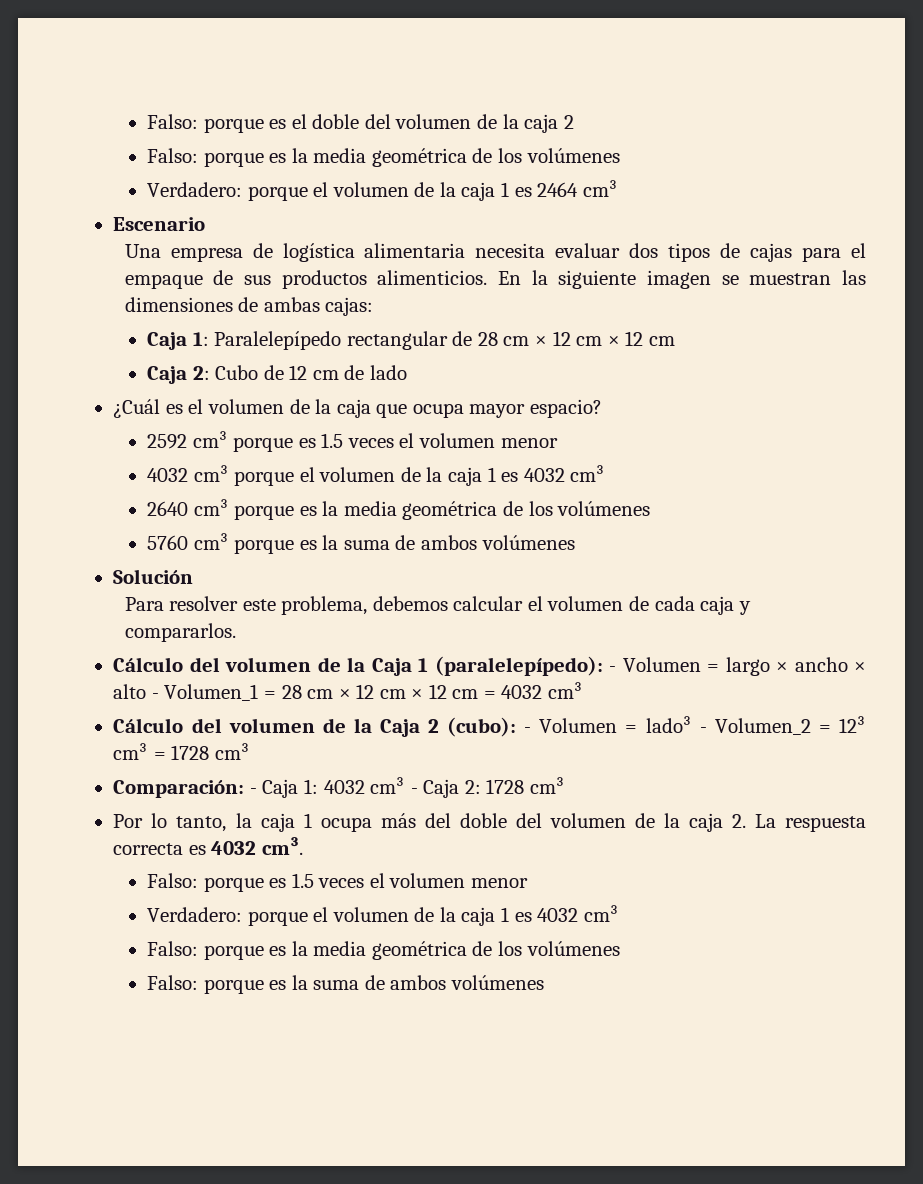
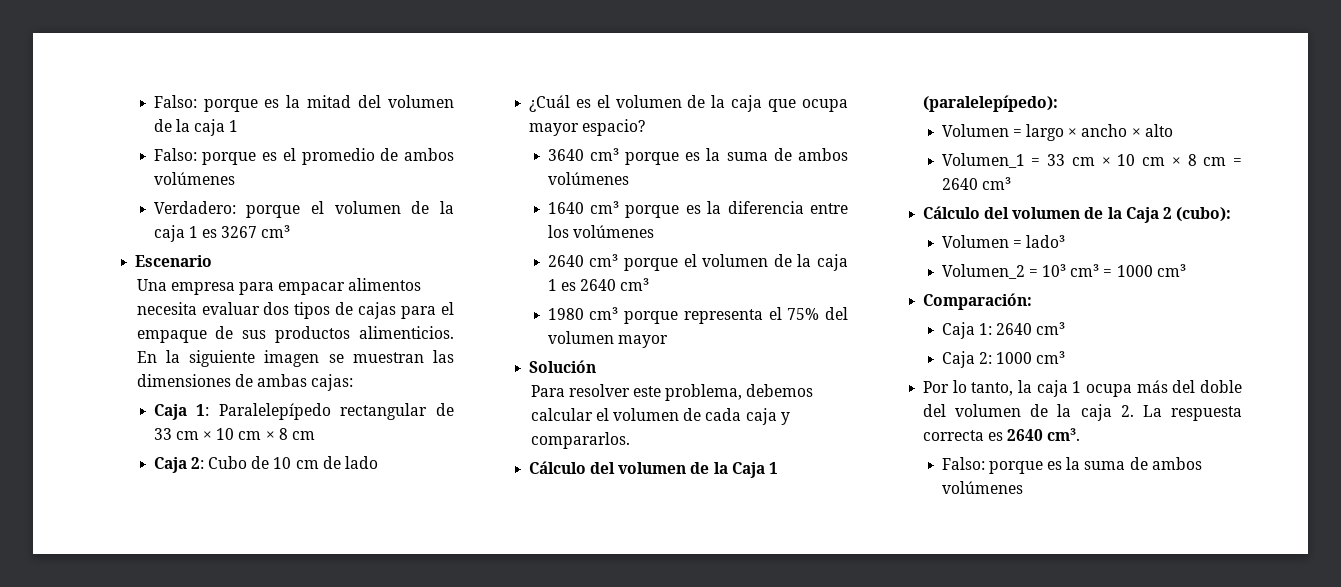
- Falso: porque es el doble del volumen de la caja 2
- Falso: porque es la media geométrica de los volúmenes
+ Falso: porque es la mitad del volumen de la caja 1
+ Falso: porque es el promedio de ambos volúmenes
- Verdadero: porque el volumen de la caja 1 es 2464 cm³
+ Verdadero: porque el volumen de la caja 1 es 3267 cm³
- Una empresa de logística alimentaria necesita evaluar dos tipos de cajas para el empaque de sus productos alimenticios.
+ Una empresa para empacar alimentos necesita evaluar dos tipos de cajas para el empaque de sus productos alimenticios.
- Caja 1: Paralelepípedo rectangular de 28 cm × 12 cm × 12 cm
+ Caja 1: Paralelepípedo rectangular de 33 cm × 10 cm × 8 cm
- Caja 2: Cubo de 12 cm de lado
+ Caja 2: Cubo de 10 cm de lado
- 2592 cm³ porque es 1.5 veces el volumen menor
- 4032 cm³ porque el volumen de la caja 1 es 4032 cm³
- 2640 cm³ porque es la media geométrica de los volúmenes
- 5760 cm³ porque es la suma de ambos volúmenes
+ 3640 cm³ porque es la suma de ambos volúmenes
+ 1640 cm³ porque es la diferencia entre los volúmenes
+ 2640 cm³ porque el volumen de la caja 1 es 2640 cm³
+ 1980 cm³ porque representa el 75% del volumen mayor
- Cálculo del volumen de la Caja 1 (paralelepípedo): - Volumen = largo × ancho × alto - Volumen_1 = 28 cm × 12 cm × 12 cm = 4032 cm³
+ Cálculo del volumen de la Caja 1 (paralelepípedo):
+ Volumen = largo × ancho × alto
+ Volumen_1 = 33 cm × 10 cm × 8 cm = 2640 cm³
- Cálculo del volumen de la Caja 2 (cubo): - Volumen = lado³ - Volumen_2 = 12³ cm³ = 1728 cm³
+ Cálculo del volumen de la Caja 2 (cubo):
+ Volumen = lado³
+ Volumen_2 = 10³ cm³ = 1000 cm³
- Comparación: - Caja 1: 4032 cm³ - Caja 2: 1728 cm³
+ Comparación:
+ Caja 1: 2640 cm³
+ Caja 2: 1000 cm³
- Por lo tanto, la caja 1 ocupa más del doble del volumen de la caja 2. La respuesta correcta es 4032 cm³.
+ Por lo tanto, la caja 1 ocupa más del doble del volumen de la caja 2. La respuesta correcta es 2640 cm³.
- Falso: porque es 1.5 veces el volumen menor
- Verdadero: porque el volumen de la caja 1 es 4032 cm³
- Falso: porque es la media geométrica de los volúmenes

